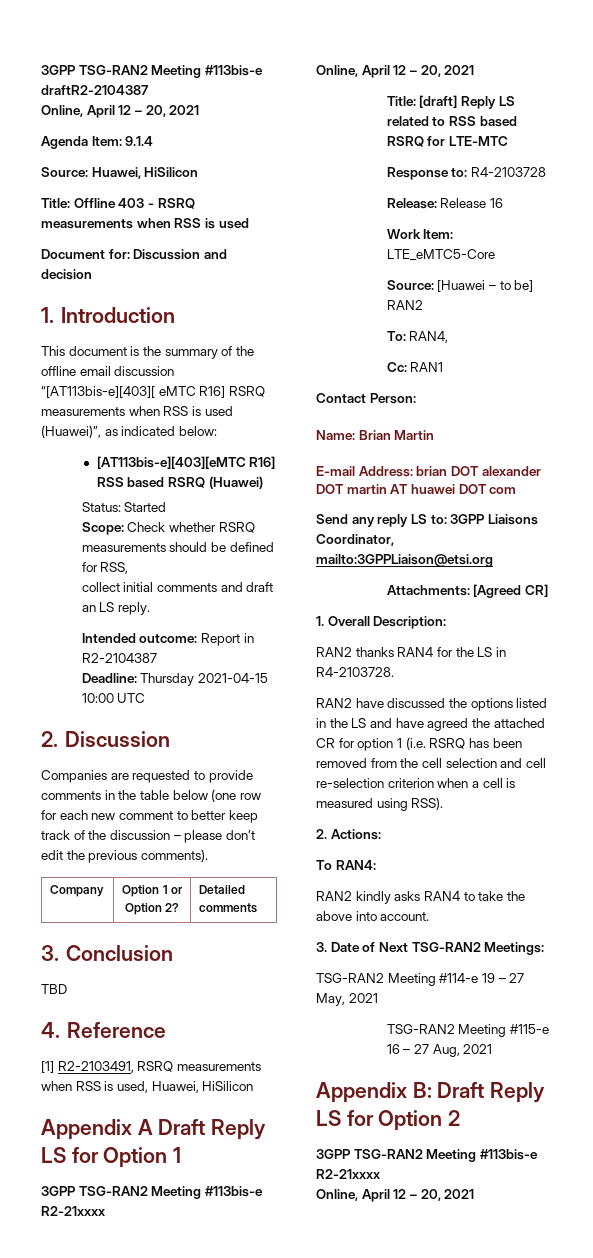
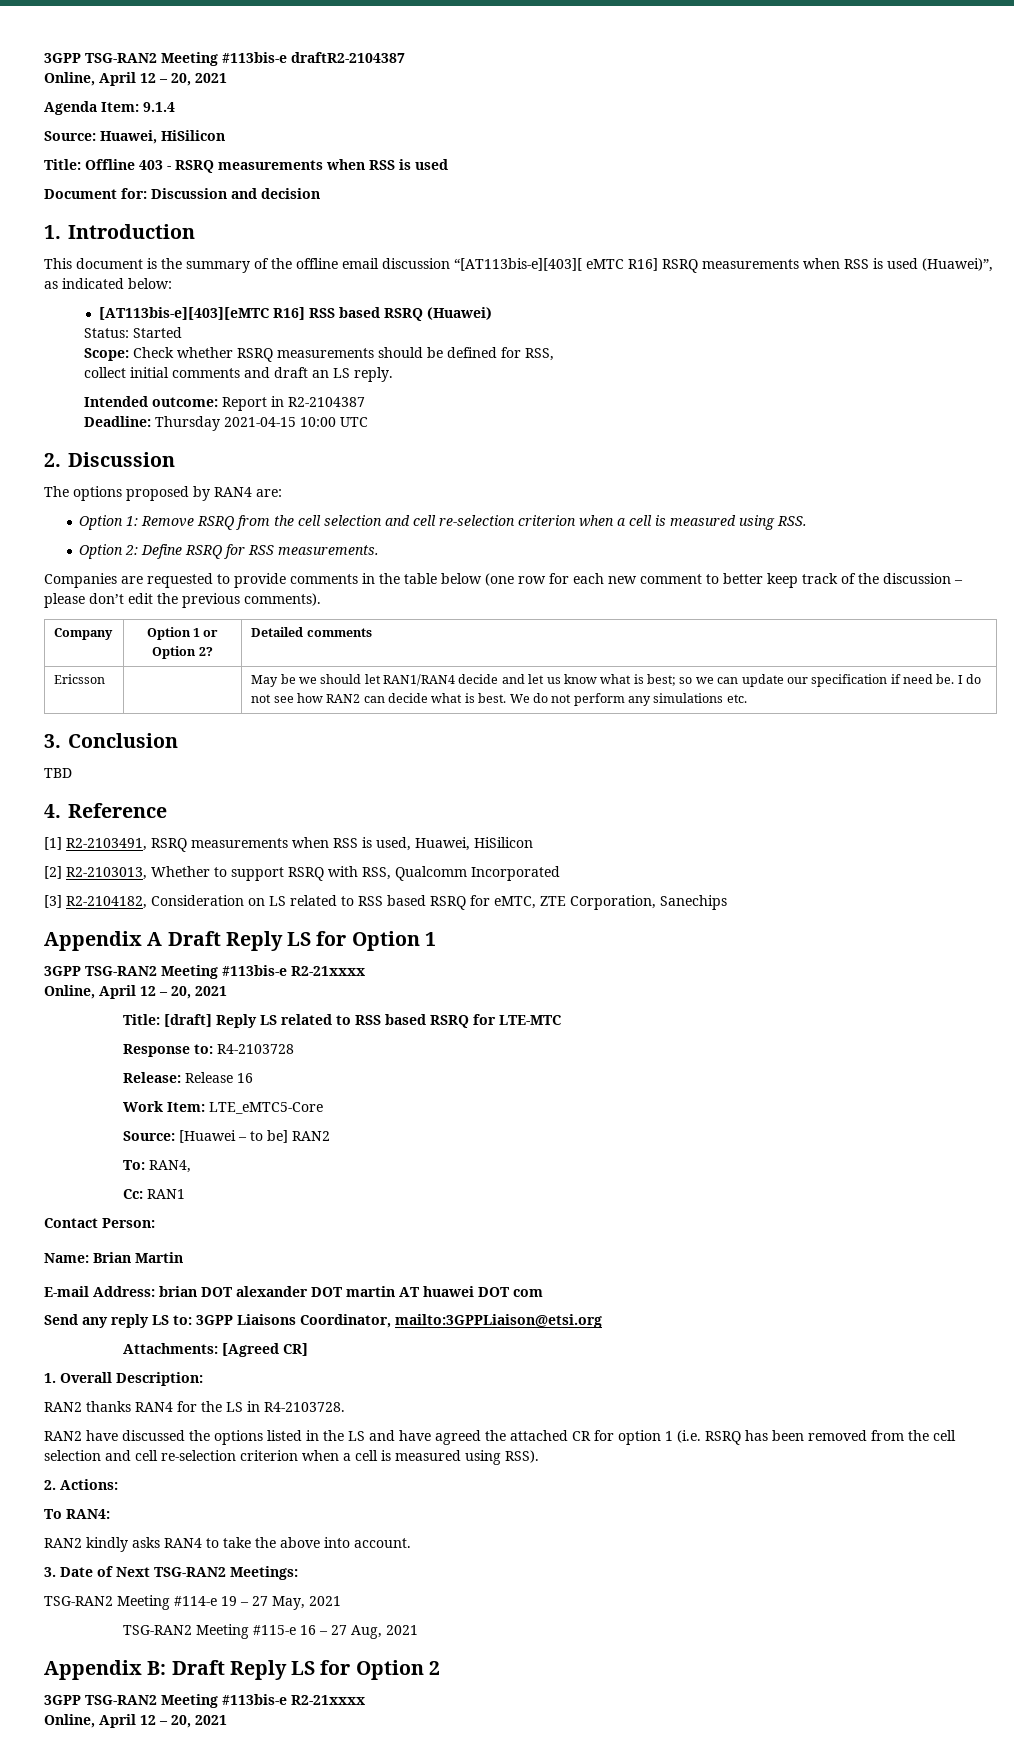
+ The options proposed by RAN4 are:
+ Option 1: Remove RSRQ from the cell selection and cell re-selection criterion when a cell is measured using RSS.
+ Option 2: Define RSRQ for RSS measurements.
+ Ericsson | | May be we should let RAN1/RAN4 decide and let us know what is best; so we can update our specification if need be. I do not see how RAN2 can decide what is best. We do not perform any simulations etc.
+ [2] R2-2103013, Whether to support RSRQ with RSS, Qualcomm Incorporated
+ [3] R2-2104182, Consideration on LS related to RSS based RSRQ for eMTC, ZTE Corporation, Sanechips

